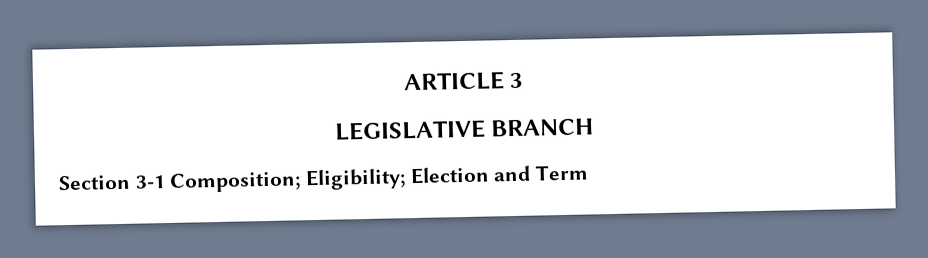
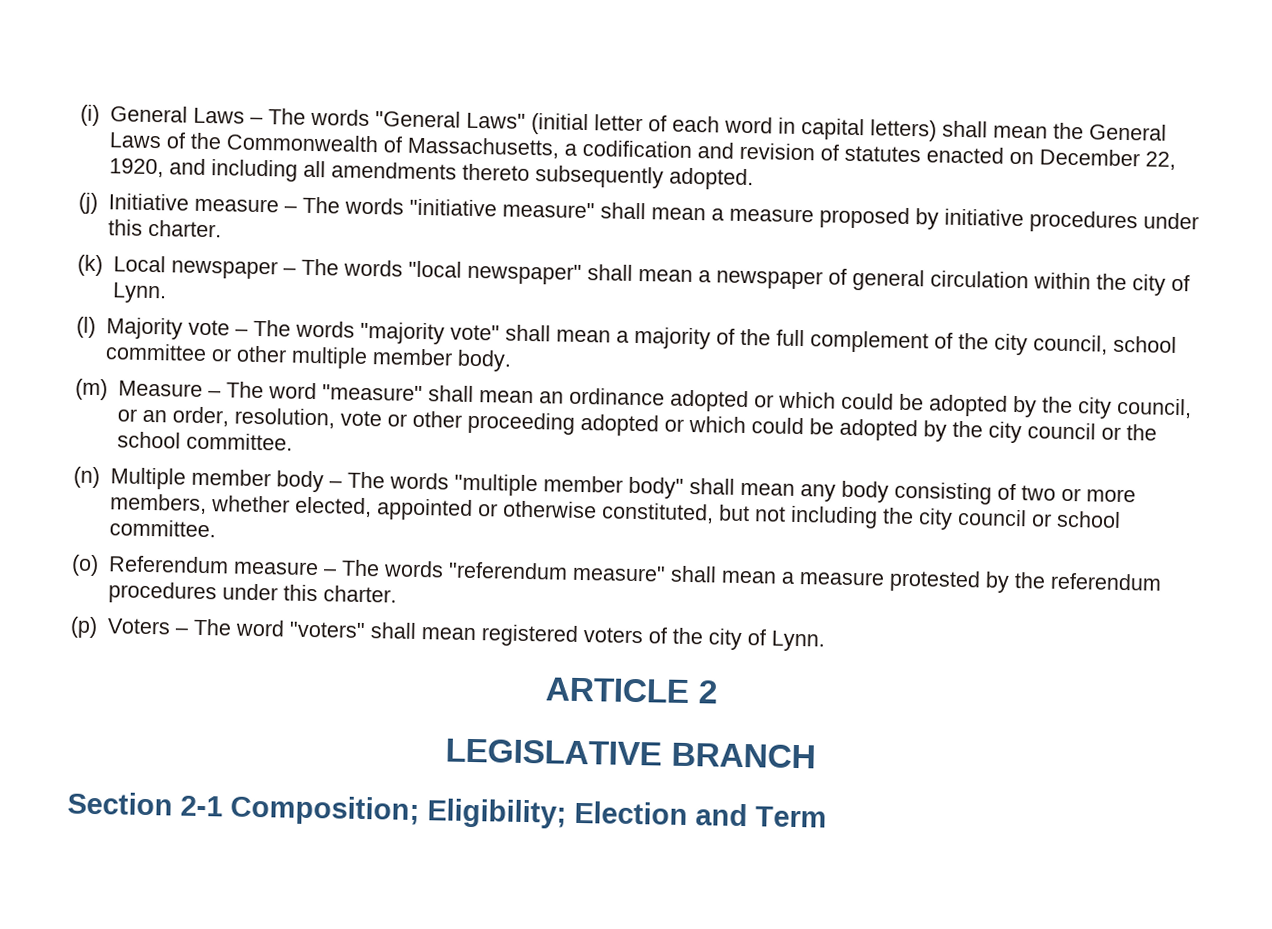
- ARTICLE 3
+ (i) General Laws – The words "General Laws" (initial letter of each word in capital letters) shall mean the General Laws of the Commonwealth of Massachusetts, a codification and revision of statutes enacted on December 22, 1920, and including all amendments thereto subsequently adopted.
+ (j) Initiative measure – The words "initiative measure" shall mean a measure proposed by initiative procedures under this charter.
+ (k) Local newspaper – The words "local newspaper" shall mean a newspaper of general circulation within the city of Lynn.
+ (l) Majority vote – The words "majority vote" shall mean a majority of the full complement of the city council, school committee or other multiple member body.
+ (m) Measure – The word "measure" shall mean an ordinance adopted or which could be adopted by the city council, or an order, resolution, vote or other proceeding adopted or which could be adopted by the city council or the school committee.
+ (n) Multiple member body – The words "multiple member body" shall mean any body consisting of two or more members, whether elected, appointed or otherwise constituted, but not including the city council or school committee.
+ (o) Referendum measure – The words "referendum measure" shall mean a measure protested by the referendum procedures under this charter.
+ (p) Voters – The word "voters" shall mean registered voters of the city of Lynn.
+ ARTICLE 2
- Section 3-1 Composition; Eligibility; Election and Term
+ Section 2-1 Composition; Eligibility; Election and Term

